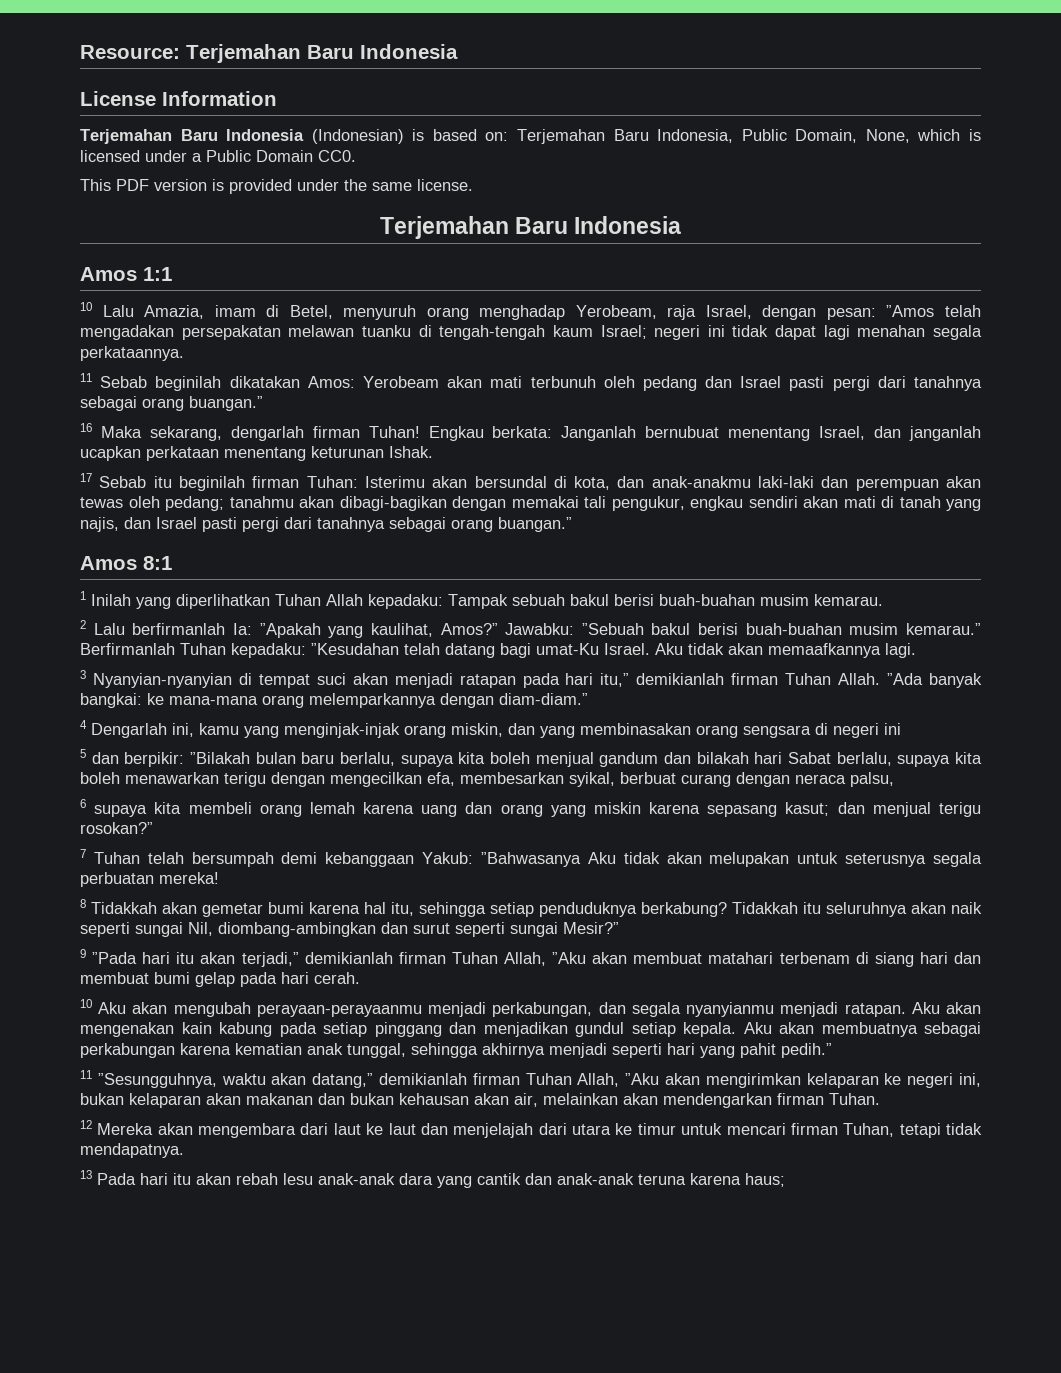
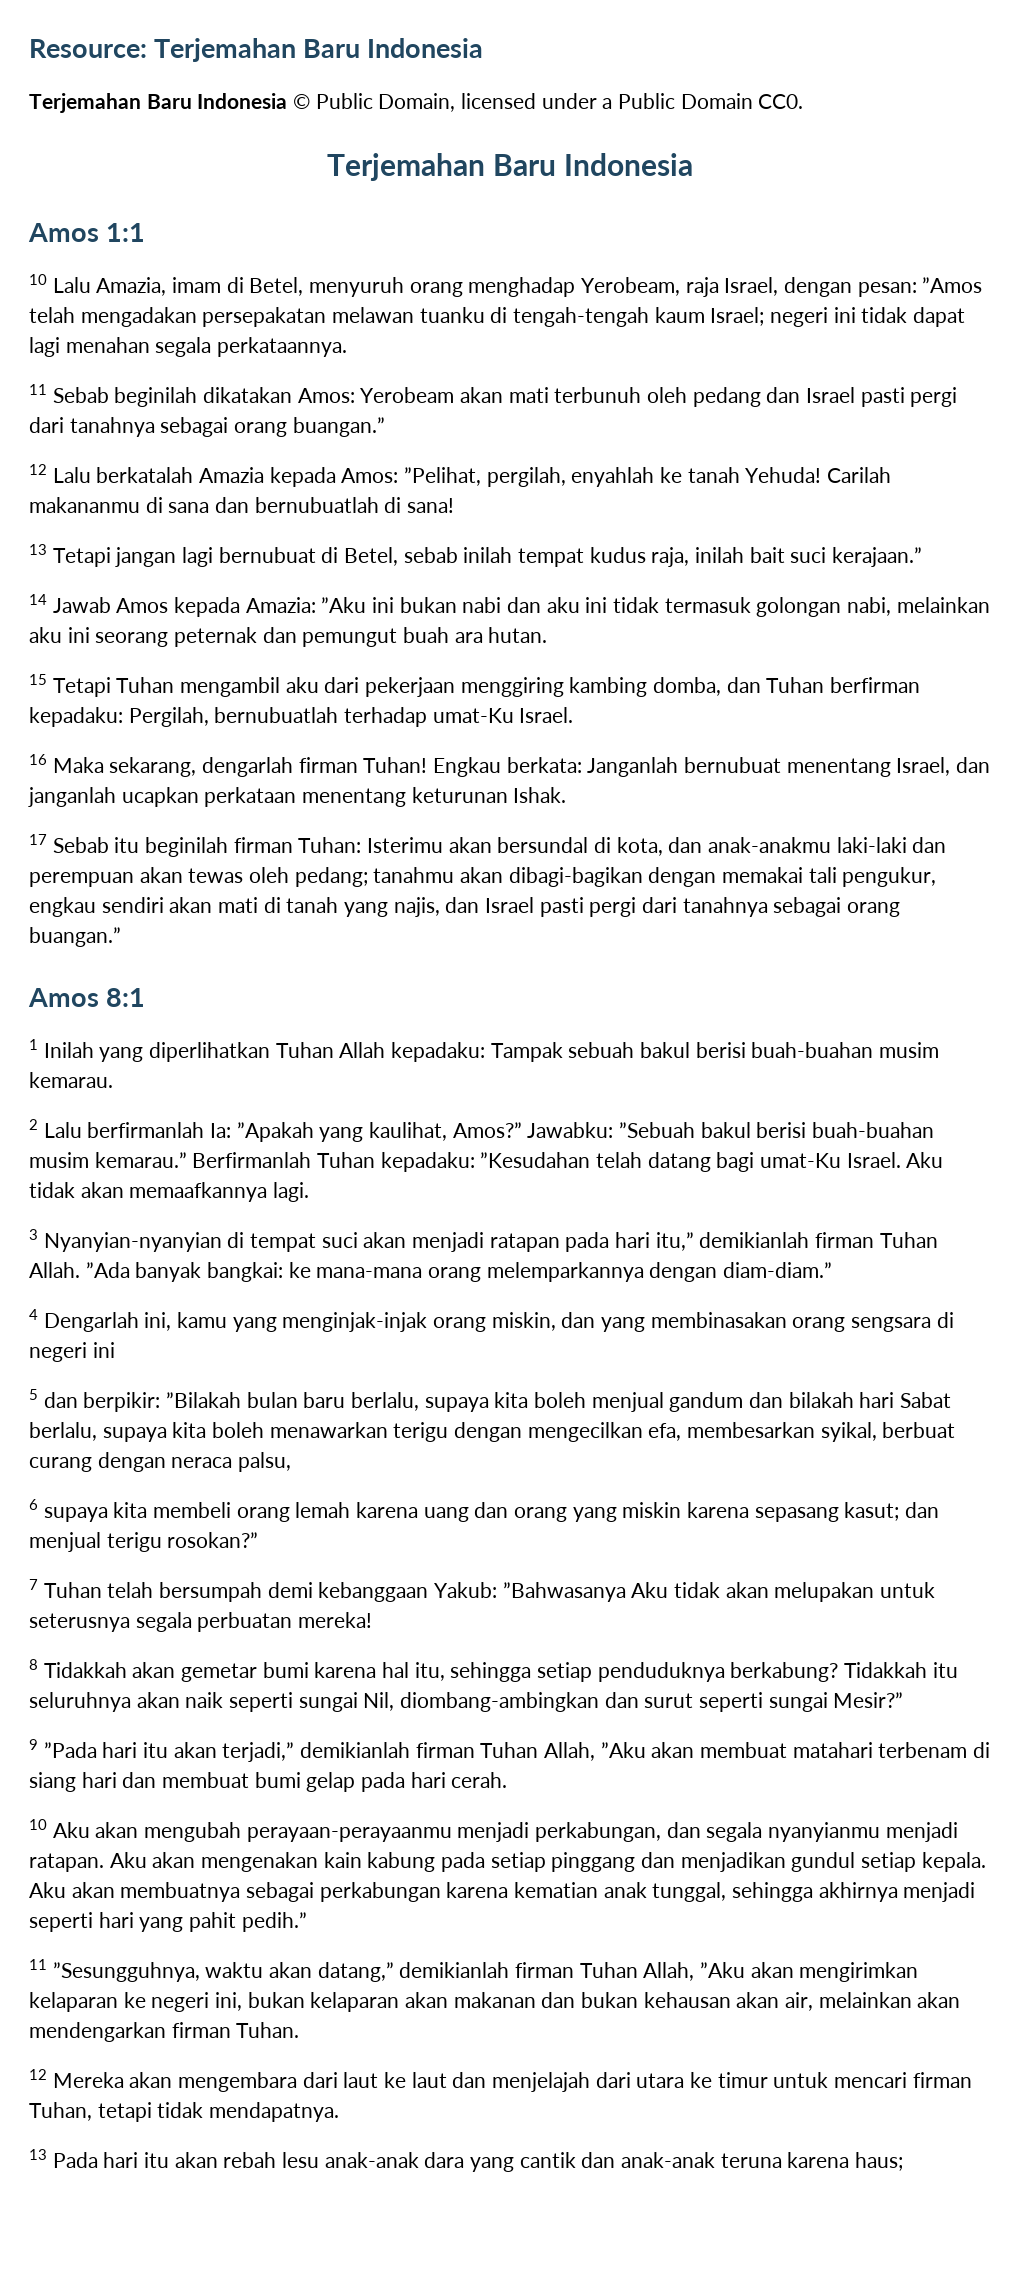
- License Information
- Terjemahan Baru Indonesia (Indonesian) is based on: Terjemahan Baru Indonesia, Public Domain, None, which is licensed under a Public Domain CC0.
+ Terjemahan Baru Indonesia © Public Domain, licensed under a Public Domain CC0.
- This PDF version is provided under the same license.
+ 12 Lalu berkatalah Amazia kepada Amos: ”Pelihat, pergilah, enyahlah ke tanah Yehuda! Carilah makananmu di sana dan bernubuatlah di sana!
+ 13 Tetapi jangan lagi bernubuat di Betel, sebab inilah tempat kudus raja, inilah bait suci kerajaan.”
+ 14 Jawab Amos kepada Amazia: ”Aku ini bukan nabi dan aku ini tidak termasuk golongan nabi, melainkan aku ini seorang peternak dan pemungut buah ara hutan.
+ 15 Tetapi Tuhan mengambil aku dari pekerjaan menggiring kambing domba, dan Tuhan berfirman kepadaku: Pergilah, bernubuatlah terhadap umat-Ku Israel.

